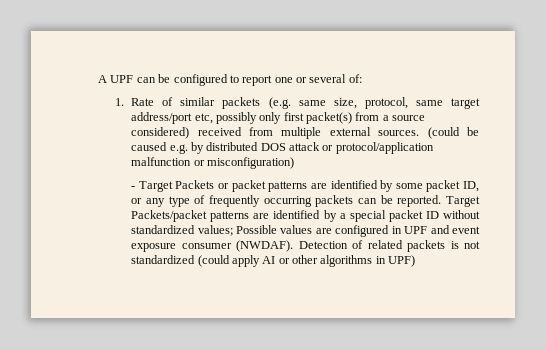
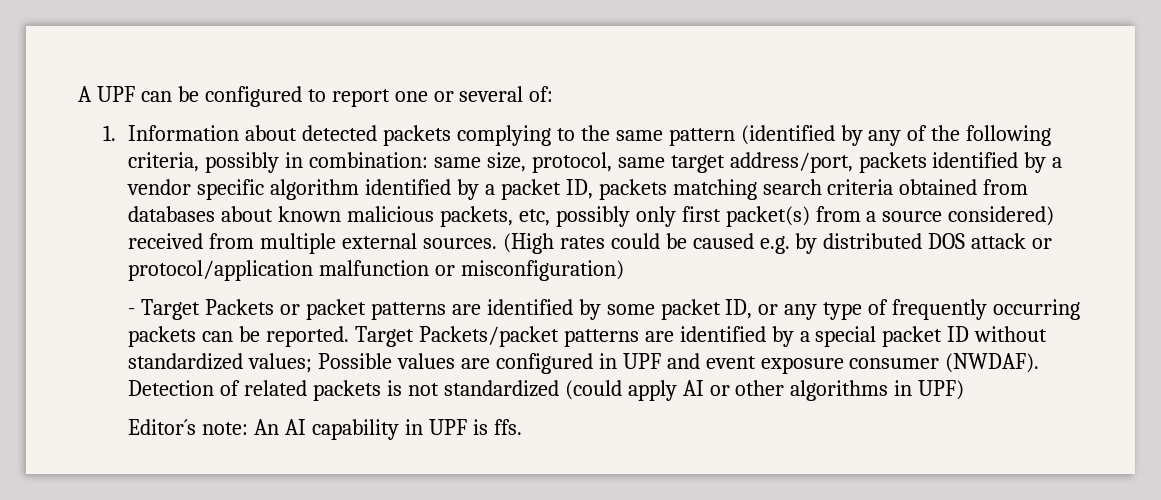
- 1. Rate of similar packets (e.g. same size, protocol, same target address/port etc, possibly only first packet(s) from a source considered) received from multiple external sources.
+ 1. Information about detected packets complying to the same pattern (identified by any of the following criteria, possibly in combination: same size, protocol, same target address/port, packets identified by a vendor specific algorithm identified by a packet ID, packets matching search criteria obtained from databases about known malicious packets, etc, possibly only first packet(s) from a source considered) received from multiple external sources.
- (could be caused e.g. by distributed DOS attack or protocol/application malfunction or misconfiguration)
+ (High rates could be caused e.g. by distributed DOS attack or protocol/application malfunction or misconfiguration)
+ Editor´s note: An AI capability in UPF is ffs.

